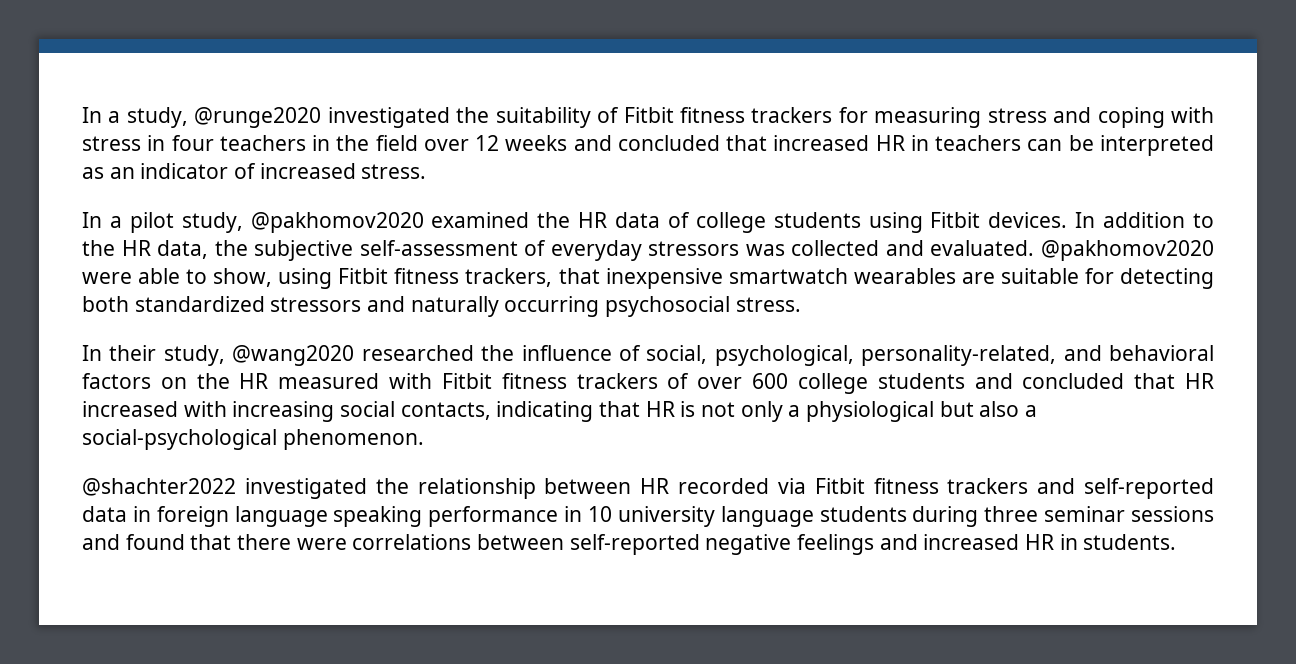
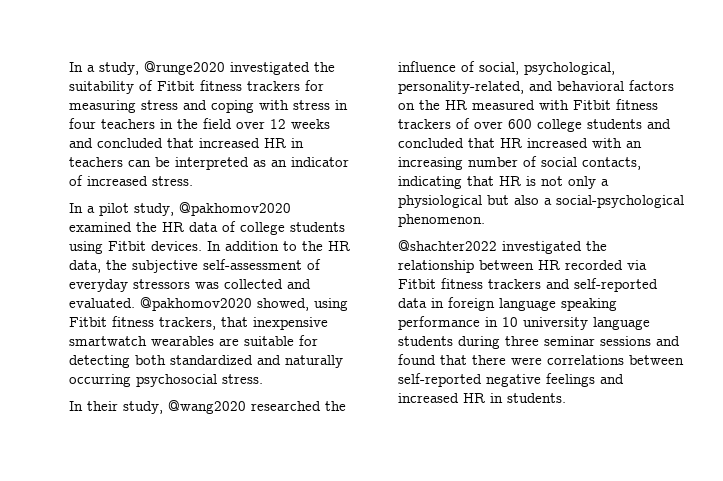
- @pakhomov2020 were able to show, using Fitbit fitness trackers, that inexpensive smartwatch wearables are suitable for detecting both standardized stressors and naturally occurring psychosocial stress.
+ @pakhomov2020 showed, using Fitbit fitness trackers, that inexpensive smartwatch wearables are suitable for detecting both standardized and naturally occurring psychosocial stress.
- In their study, @wang2020 researched the influence of social, psychological, personality-related, and behavioral factors on the HR measured with Fitbit fitness trackers of over 600 college students and concluded that HR increased with increasing social contacts, indicating that HR is not only a physiological but also a social-psychological phenomenon.
+ In their study, @wang2020 researched the influence of social, psychological, personality-related, and behavioral factors on the HR measured with Fitbit fitness trackers of over 600 college students and concluded that HR increased with an increasing number of social contacts, indicating that HR is not only a physiological but also a social-psychological phenomenon.

